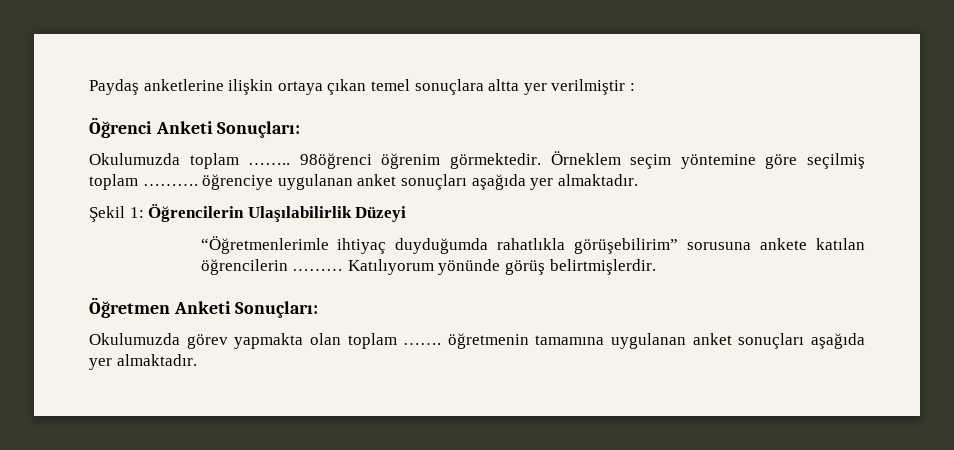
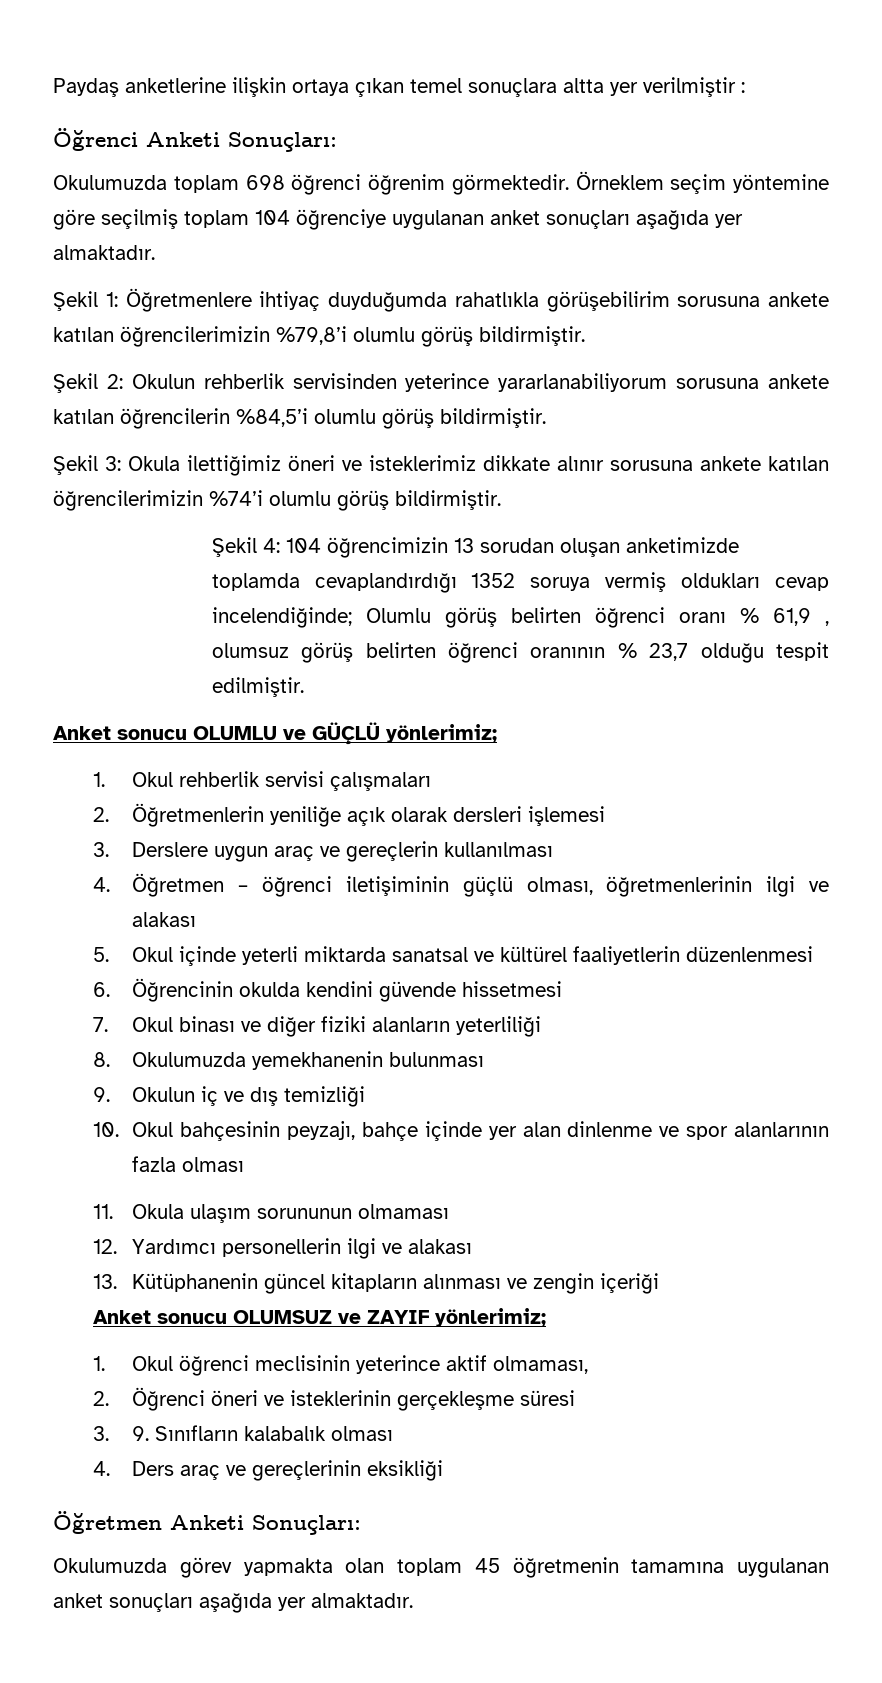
- Okulumuzda toplam …….. 98öğrenci öğrenim görmektedir.
+ Okulumuzda toplam 698 öğrenci öğrenim görmektedir.
- Örneklem seçim yöntemine göre seçilmiş toplam ………. öğrenciye uygulanan anket sonuçları aşağıda yer almaktadır.
+ Örneklem seçim yöntemine göre seçilmiş toplam 104 öğrenciye uygulanan anket sonuçları aşağıda yer almaktadır.
- Şekil 1: Öğrencilerin Ulaşılabilirlik Düzeyi
- “Öğretmenlerimle ihtiyaç duyduğumda rahatlıkla görüşebilirim” sorusuna ankete katılan öğrencilerin ……… Katılıyorum yönünde görüş belirtmişlerdir.
+ Şekil 1: Öğretmenlere ihtiyaç duyduğumda rahatlıkla görüşebilirim sorusuna ankete katılan öğrencilerimizin %79,8’i olumlu görüş bildirmiştir.
+ Şekil 2: Okulun rehberlik servisinden yeterince yararlanabiliyorum sorusuna ankete katılan öğrencilerin %84,5’i olumlu görüş bildirmiştir.
+ Şekil 3: Okula ilettiğimiz öneri ve isteklerimiz dikkate alınır sorusuna ankete katılan öğrencilerimizin %74’i olumlu görüş bildirmiştir.
+ Şekil 4: 104 öğrencimizin 13 sorudan oluşan anketimizde toplamda cevaplandırdığı 1352 soruya vermiş oldukları cevap incelendiğinde; Olumlu görüş belirten öğrenci oranı % 61,9 , olumsuz görüş belirten öğrenci oranının % 23,7 olduğu tespit edilmiştir.
+ Anket sonucu OLUMLU ve GÜÇLÜ yönlerimiz;
+ 1. Okul rehberlik servisi çalışmaları
+ 2. Öğretmenlerin yeniliğe açık olarak dersleri işlemesi
+ 3. Derslere uygun araç ve gereçlerin kullanılması
+ 4. Öğretmen – öğrenci iletişiminin güçlü olması, öğretmenlerinin ilgi ve alakası
+ 5. Okul içinde yeterli miktarda sanatsal ve kültürel faaliyetlerin düzenlenmesi
+ 6. Öğrencinin okulda kendini güvende hissetmesi
+ 7. Okul binası ve diğer fiziki alanların yeterliliği
+ 8. Okulumuzda yemekhanenin bulunması
+ 9. Okulun iç ve dış temizliği
+ 10. Okul bahçesinin peyzajı, bahçe içinde yer alan dinlenme ve spor alanlarının fazla olması
+ 11. Okula ulaşım sorununun olmaması
+ 12. Yardımcı personellerin ilgi ve alakası
+ 13. Kütüphanenin güncel kitapların alınması ve zengin içeriği
+ Anket sonucu OLUMSUZ ve ZAYIF yönlerimiz;
+ 1. Okul öğrenci meclisinin yeterince aktif olmaması,
+ 2. Öğrenci öneri ve isteklerinin gerçekleşme süresi
+ 3. 9. Sınıfların kalabalık olması
+ 4. Ders araç ve gereçlerinin eksikliği
- Okulumuzda görev yapmakta olan toplam ……. öğretmenin tamamına uygulanan anket sonuçları aşağıda yer almaktadır.
+ Okulumuzda görev yapmakta olan toplam 45 öğretmenin tamamına uygulanan anket sonuçları aşağıda yer almaktadır.

